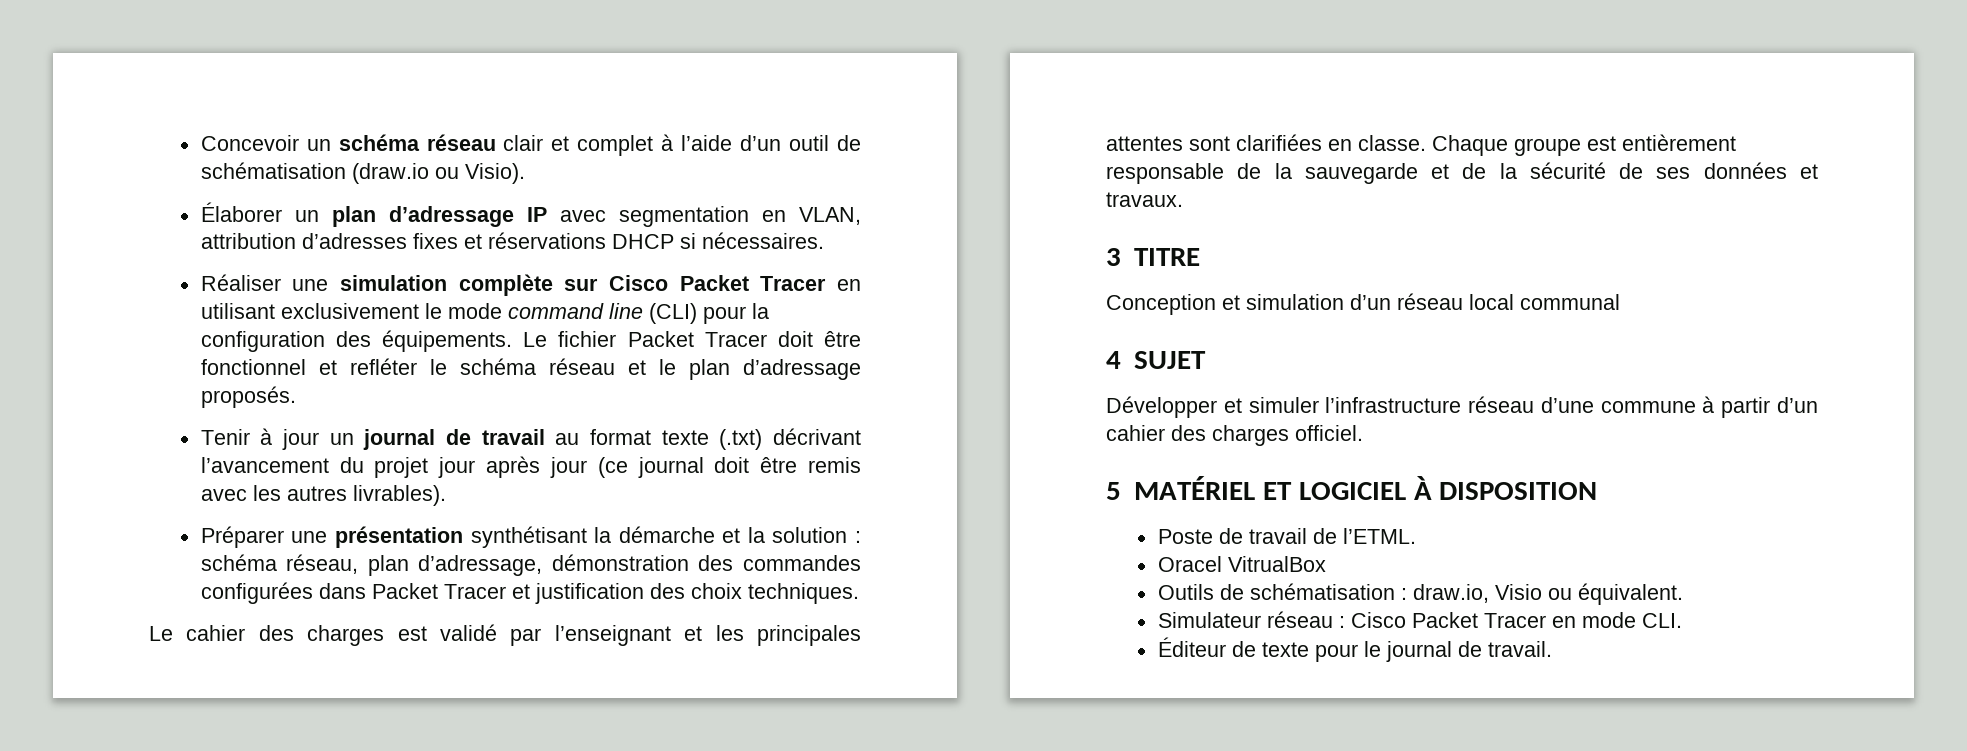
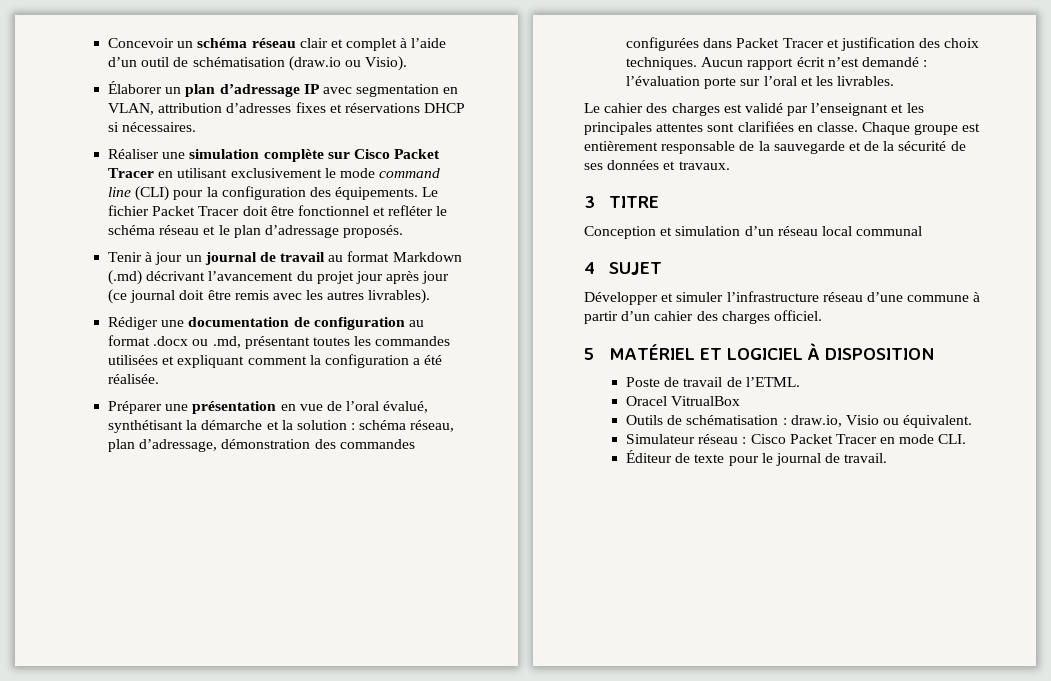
- Tenir à jour un journal de travail au format texte (.txt) décrivant l’avancement du projet jour après jour (ce journal doit être remis avec les autres livrables).
+ Tenir à jour un journal de travail au format Markdown (.md) décrivant l’avancement du projet jour après jour (ce journal doit être remis avec les autres livrables).
- Préparer une présentation synthétisant la démarche et la solution : schéma réseau, plan d’adressage, démonstration des commandes configurées dans Packet Tracer et justification des choix techniques.
+ Rédiger une documentation de configuration au format .docx ou .md, présentant toutes les commandes utilisées et expliquant comment la configuration a été réalisée.
+ Préparer une présentation en vue de l’oral évalué, synthétisant la démarche et la solution : schéma réseau, plan d’adressage, démonstration des commandes configurées dans Packet Tracer et justification des choix techniques. Aucun rapport écrit n’est demandé : l’évaluation porte sur l’oral et les livrables.

